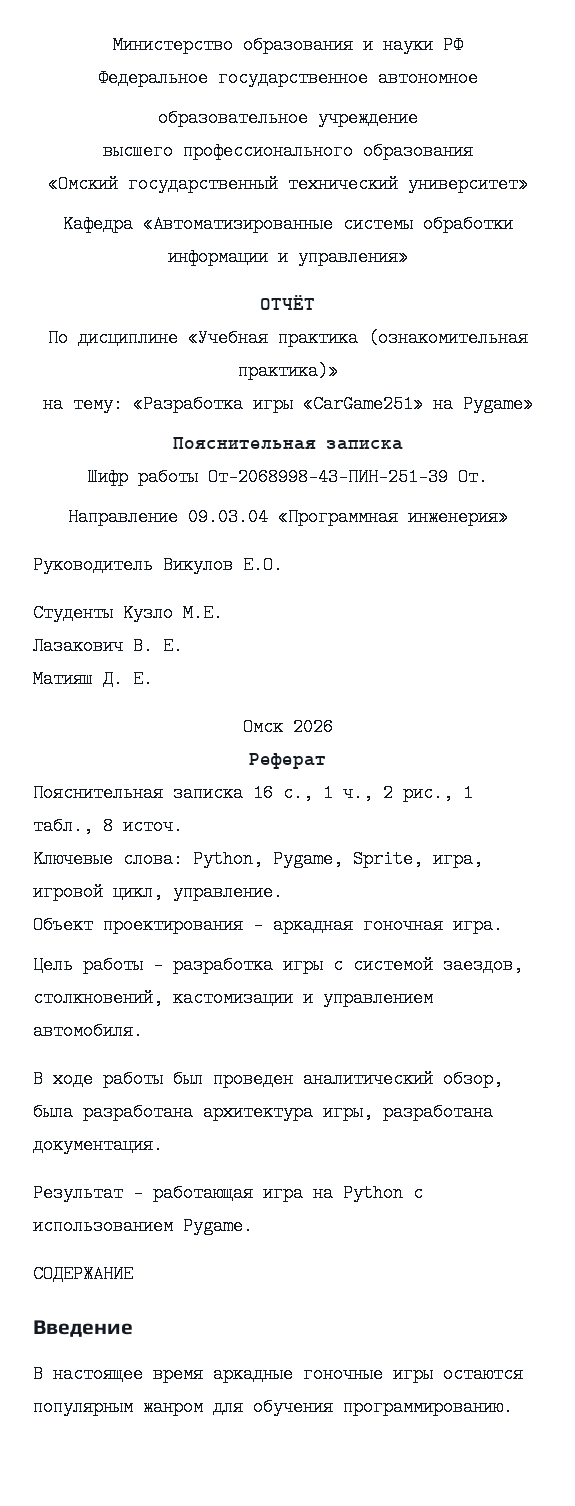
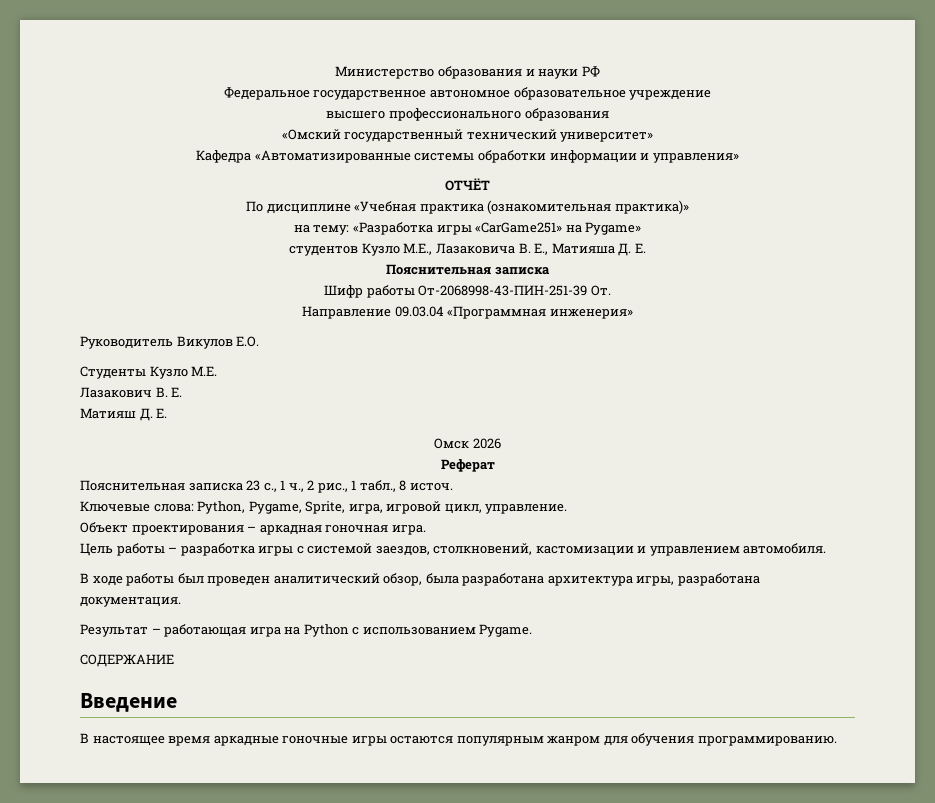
- Федеральное государственное автономное
- образовательное учреждение
+ Федеральное государственное автономное образовательное учреждение
+ студентов Кузло М.Е., Лазаковича В. Е., Матияша Д. Е.
- Пояснительная записка 16 с., 1 ч., 2 рис., 1 табл., 8 источ.
+ Пояснительная записка 23 с., 1 ч., 2 рис., 1 табл., 8 источ.

